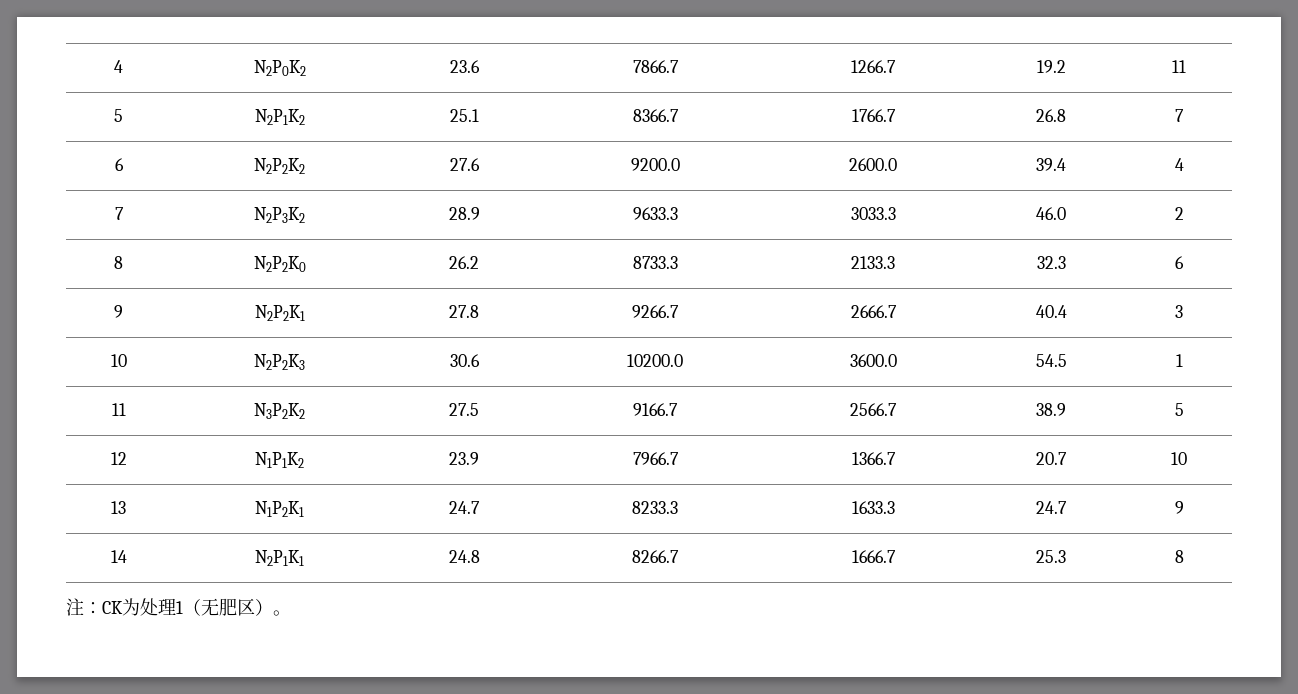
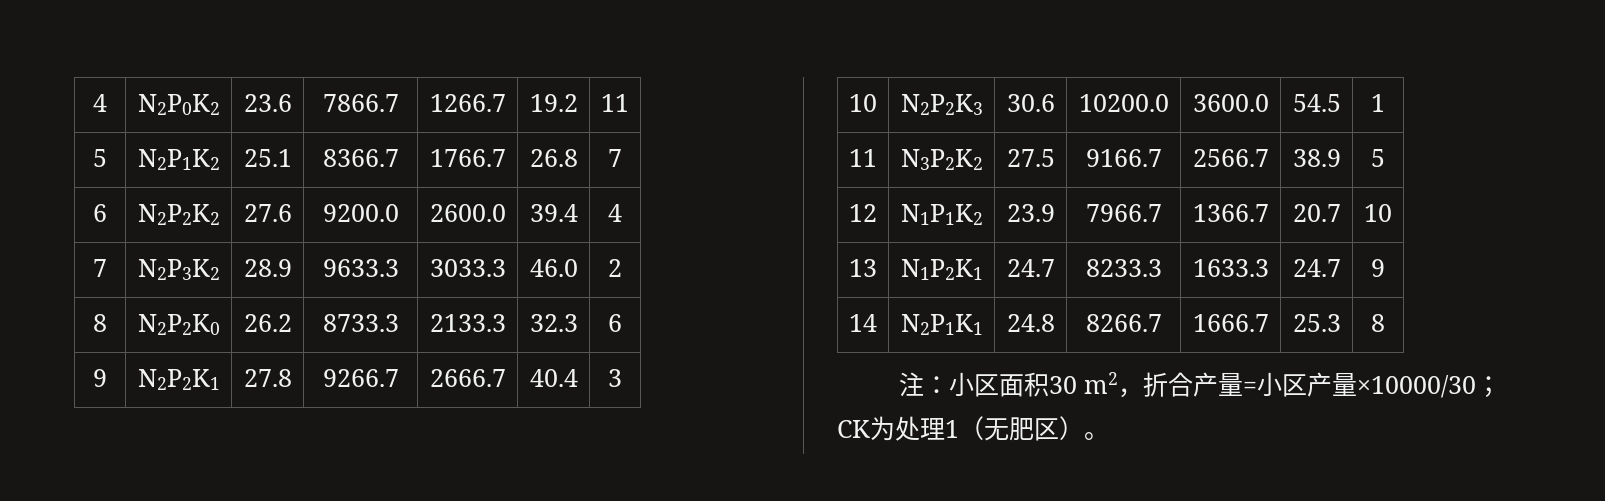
- 注：CK为处理1（无肥区）。
+ 注：小区面积30 m2，折合产量=小区产量×10000/30；CK为处理1（无肥区）。

